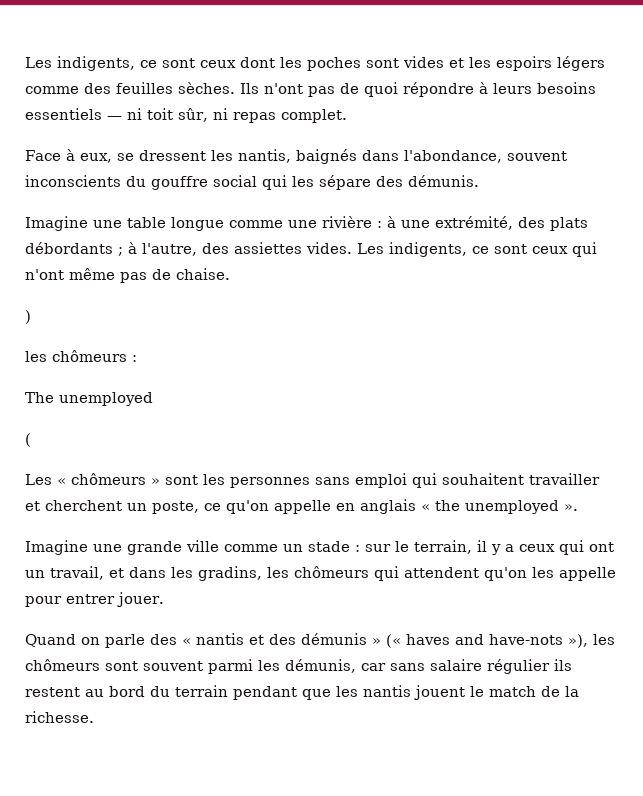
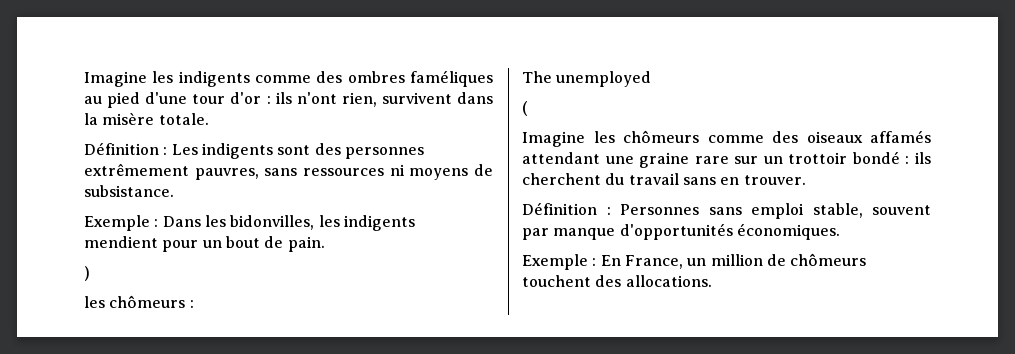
- Les indigents, ce sont ceux dont les poches sont vides et les espoirs légers comme des feuilles sèches. Ils n'ont pas de quoi répondre à leurs besoins essentiels — ni toit sûr, ni repas complet.
- Face à eux, se dressent les nantis, baignés dans l'abondance, souvent inconscients du gouffre social qui les sépare des démunis.
- Imagine une table longue comme une rivière : à une extrémité, des plats débordants ; à l'autre, des assiettes vides. Les indigents, ce sont ceux qui n'ont même pas de chaise.
+ Imagine les indigents comme des ombres faméliques au pied d'une tour d'or : ils n'ont rien, survivent dans la misère totale.
+ Définition : Les indigents sont des personnes extrêmement pauvres, sans ressources ni moyens de subsistance.
+ Exemple : Dans les bidonvilles, les indigents mendient pour un bout de pain.
- Les « chômeurs » sont les personnes sans emploi qui souhaitent travailler et cherchent un poste, ce qu'on appelle en anglais « the unemployed ».
- Imagine une grande ville comme un stade : sur le terrain, il y a ceux qui ont un travail, et dans les gradins, les chômeurs qui attendent qu'on les appelle pour entrer jouer.
- Quand on parle des « nantis et des démunis » (« haves and have-nots »), les chômeurs sont souvent parmi les démunis, car sans salaire régulier ils restent au bord du terrain pendant que les nantis jouent le match de la richesse.
+ Imagine les chômeurs comme des oiseaux affamés attendant une graine rare sur un trottoir bondé : ils cherchent du travail sans en trouver.
+ Définition : Personnes sans emploi stable, souvent par manque d'opportunités économiques.
+ Exemple : En France, un million de chômeurs touchent des allocations.

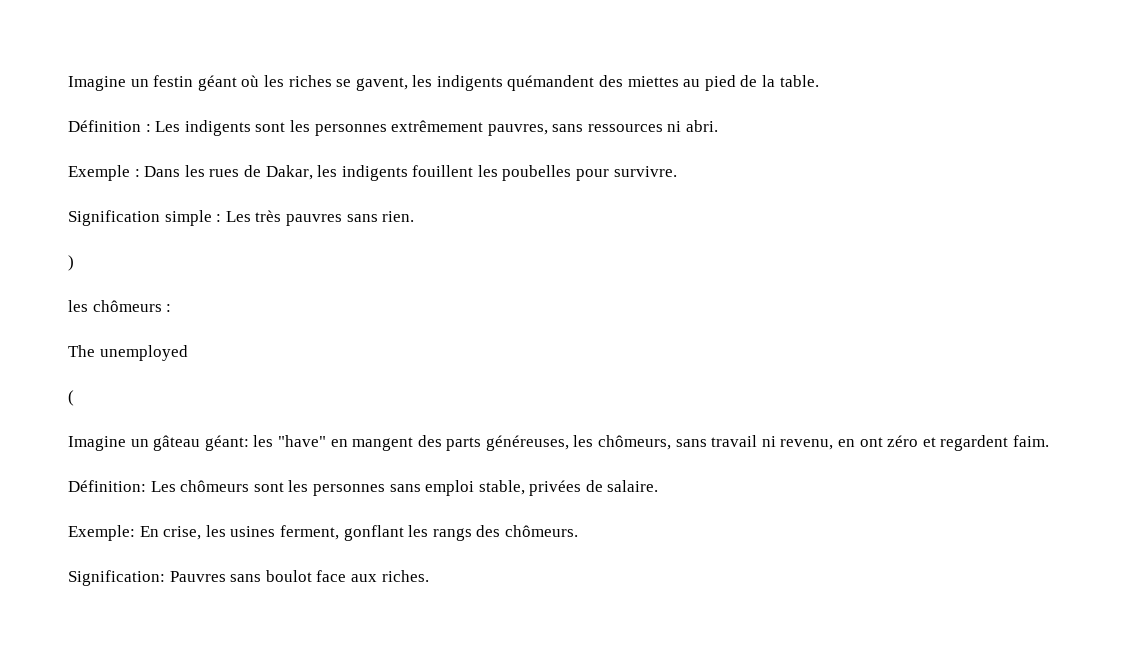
- Imagine les indigents comme des ombres faméliques au pied d'une tour d'or : ils n'ont rien, survivent dans la misère totale.
+ Imagine un festin géant où les riches se gavent, les indigents quémandent des miettes au pied de la table.
- Définition : Les indigents sont des personnes extrêmement pauvres, sans ressources ni moyens de subsistance.
+ Définition : Les indigents sont les personnes extrêmement pauvres, sans ressources ni abri.
- Exemple : Dans les bidonvilles, les indigents mendient pour un bout de pain.
+ Exemple : Dans les rues de Dakar, les indigents fouillent les poubelles pour survivre.
+ Signification simple : Les très pauvres sans rien.
- Imagine les chômeurs comme des oiseaux affamés attendant une graine rare sur un trottoir bondé : ils cherchent du travail sans en trouver.
- Définition : Personnes sans emploi stable, souvent par manque d'opportunités économiques.
- Exemple : En France, un million de chômeurs touchent des allocations.
+ Imagine un gâteau géant: les "have" en mangent des parts généreuses, les chômeurs, sans travail ni revenu, en ont zéro et regardent faim.
+ Définition: Les chômeurs sont les personnes sans emploi stable, privées de salaire.
+ Exemple: En crise, les usines ferment, gonflant les rangs des chômeurs.
+ Signification: Pauvres sans boulot face aux riches.

